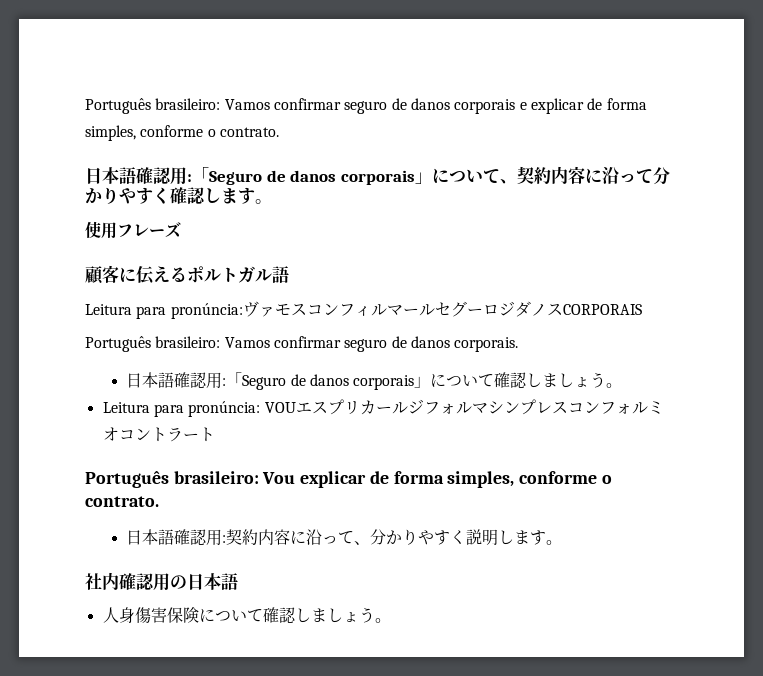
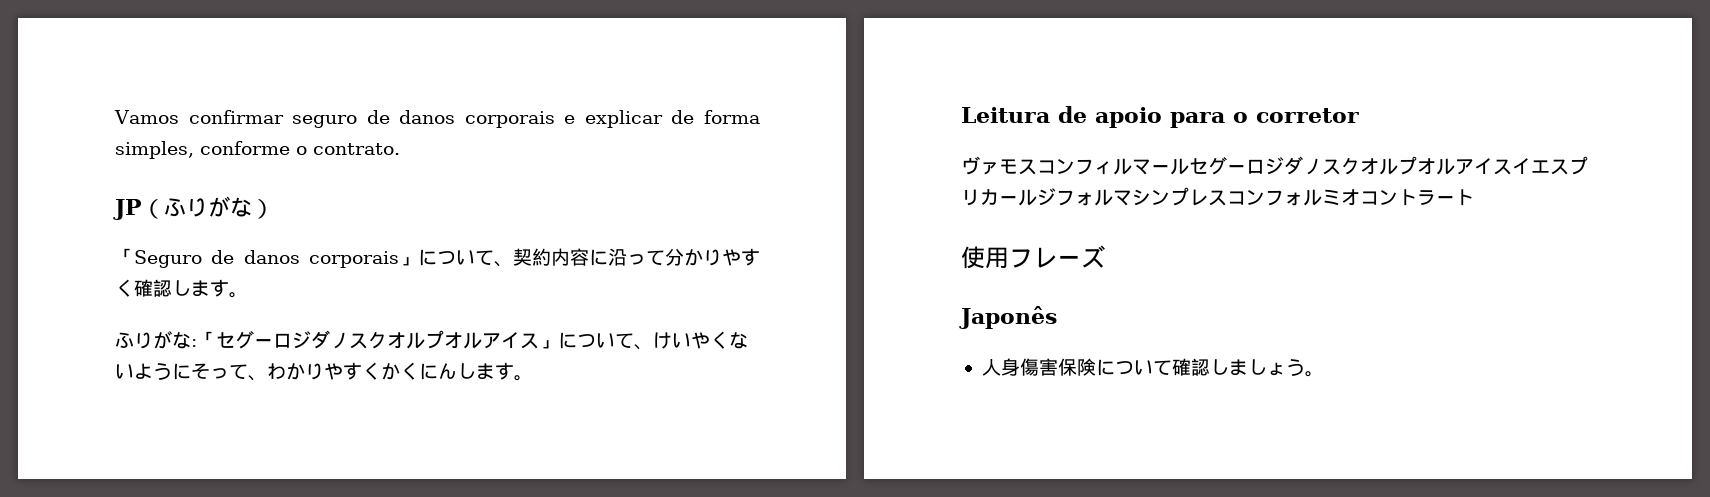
- Português brasileiro: Vamos confirmar seguro de danos corporais e explicar de forma simples, conforme o contrato.
+ Vamos confirmar seguro de danos corporais e explicar de forma simples, conforme o contrato.
- 日本語確認用:「Seguro de danos corporais」について、契約内容に沿って分かりやすく確認します。
+ JP（ふりがな）
+ 「Seguro de danos corporais」について、契約内容に沿って分かりやすく確認します。
- 使用フレーズ
- 顧客に伝えるポルトガル語
- Leitura para pronúncia:ヴァモスコンフィルマールセグーロジダノスCORPORAIS
- Português brasileiro: Vamos confirmar seguro de danos corporais.
- 日本語確認用:「Seguro de danos corporais」について確認しましょう。
- Leitura para pronúncia: VOUエスプリカールジフォルマシンプレスコンフォルミオコントラート
+ ふりがな:「セグーロジダノスクオルプオルアイス」について、けいやくないようにそって、わかりやすくかくにんします。
+ Leitura de apoio para o corretor
+ ヴァモスコンフィルマールセグーロジダノスクオルプオルアイスイエスプリカールジフォルマシンプレスコンフォルミオコントラート
- Português brasileiro: Vou explicar de forma simples, conforme o contrato.
- 日本語確認用:契約内容に沿って、分かりやすく説明します。
- 社内確認用の日本語
+ 使用フレーズ
+ Japonês

